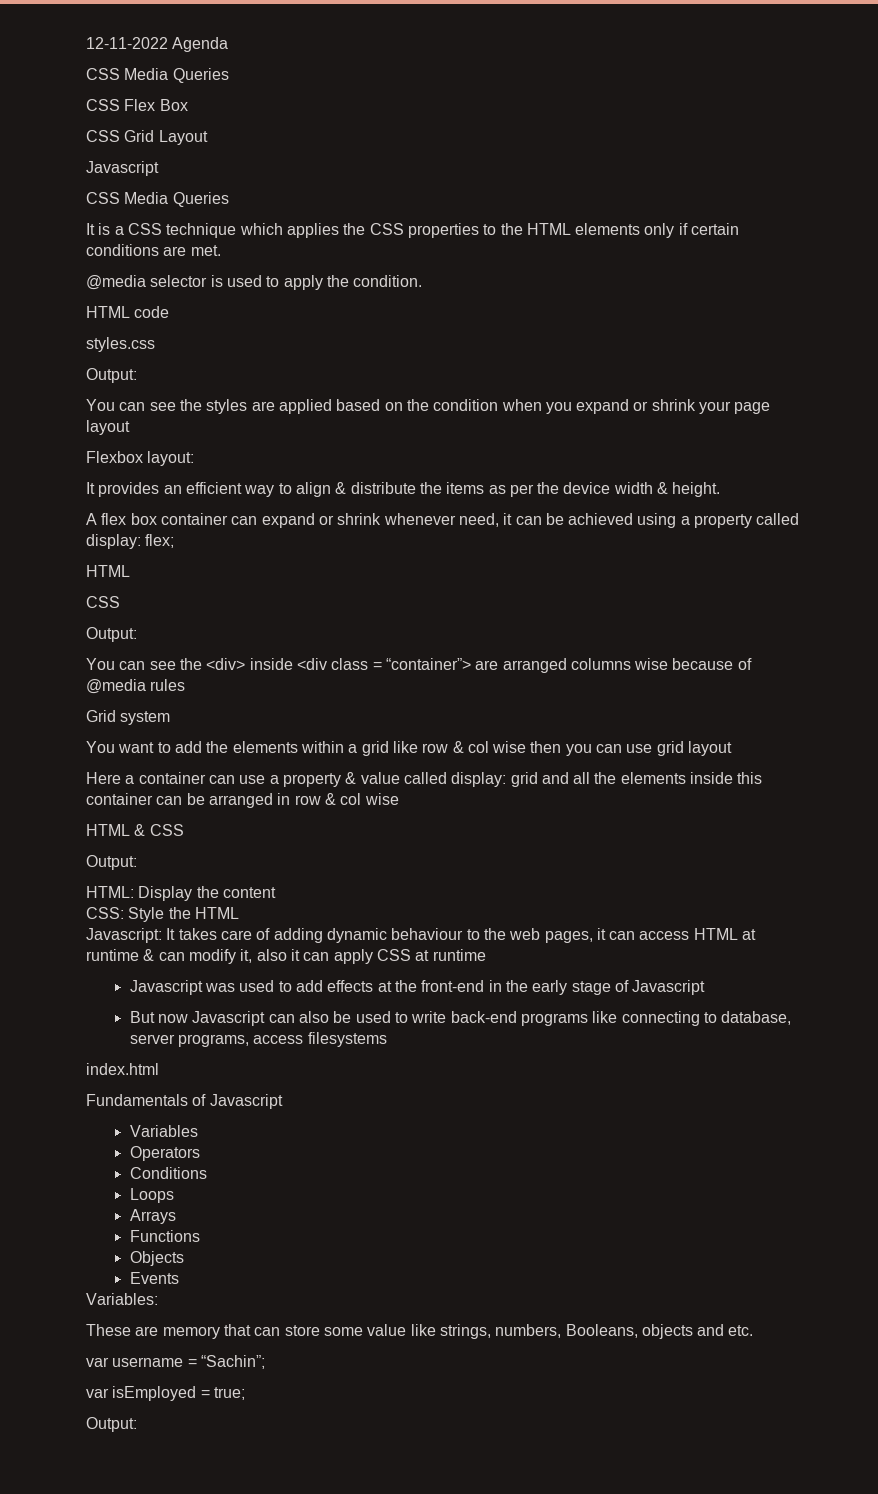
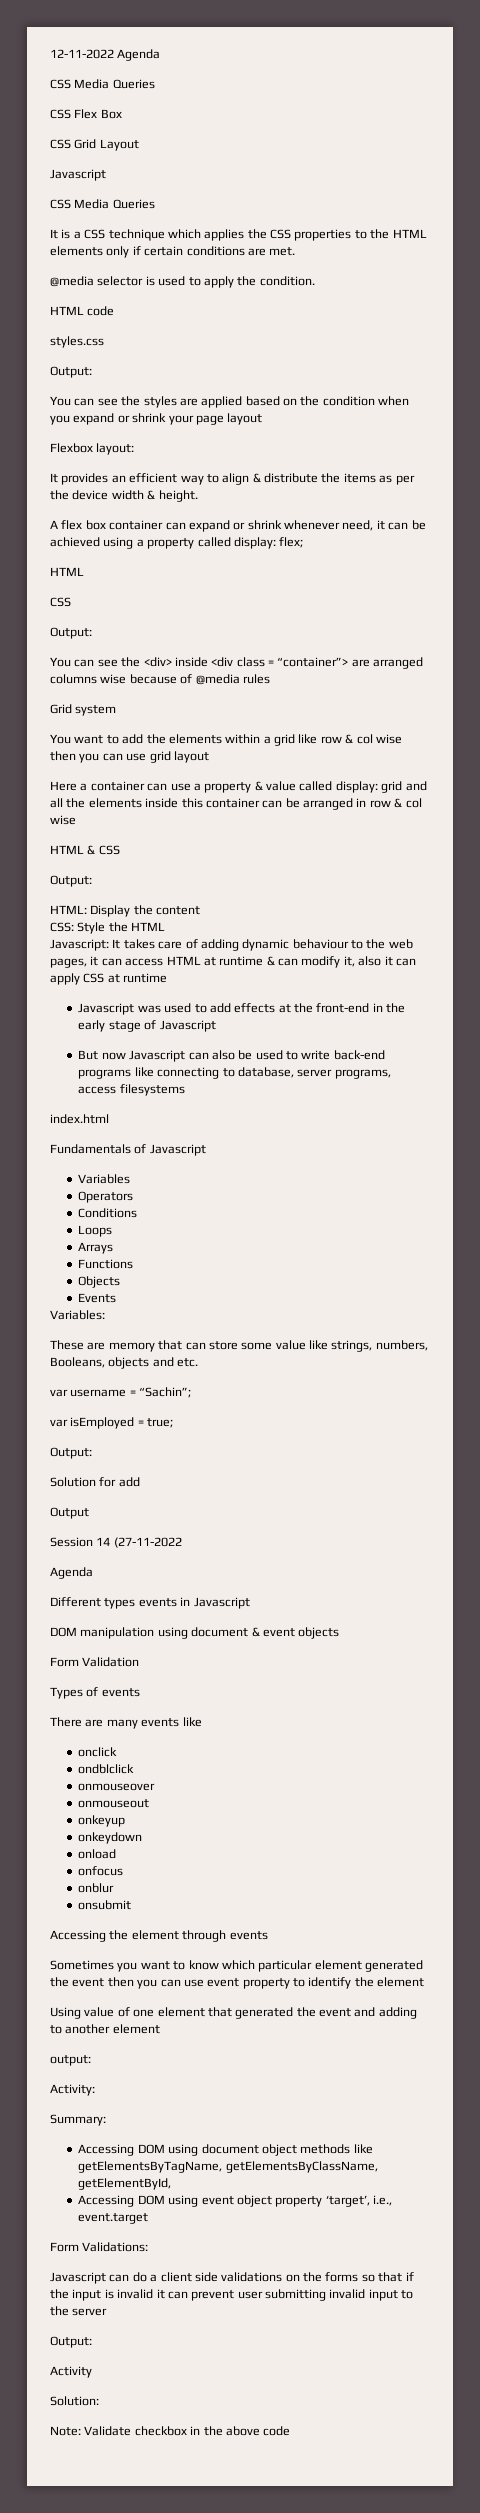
+ Solution for add
+ Output
+ Session 14 (27-11-2022
+ Agenda
+ Different types events in Javascript
+ DOM manipulation using document & event objects
+ Form Validation
+ Types of events
+ There are many events like
+ onclick
+ ondblclick
+ onmouseover
+ onmouseout
+ onkeyup
+ onkeydown
+ onload
+ onfocus
+ onblur
+ onsubmit
+ Accessing the element through events
+ Sometimes you want to know which particular element generated the event then you can use event property to identify the element
+ Using value of one element that generated the event and adding to another element
+ output:
+ Activity:
+ Summary:
+ Accessing DOM using document object methods like getElementsByTagName, getElementsByClassName, getElementById,
+ Accessing DOM using event object property ‘target’, i.e., event.target
+ Form Validations:
+ Javascript can do a client side validations on the forms so that if the input is invalid it can prevent user submitting invalid input to the server
+ Output:
+ Activity
+ Solution:
+ Note: Validate checkbox in the above code

